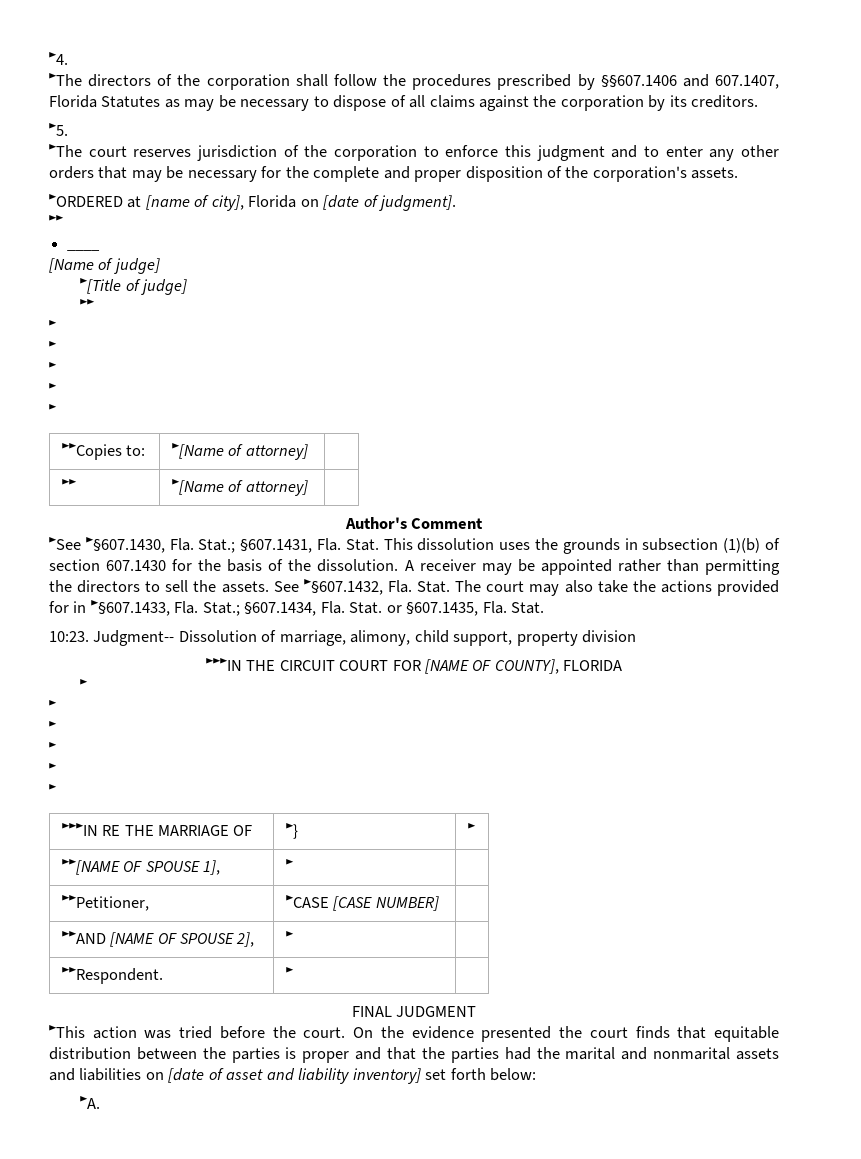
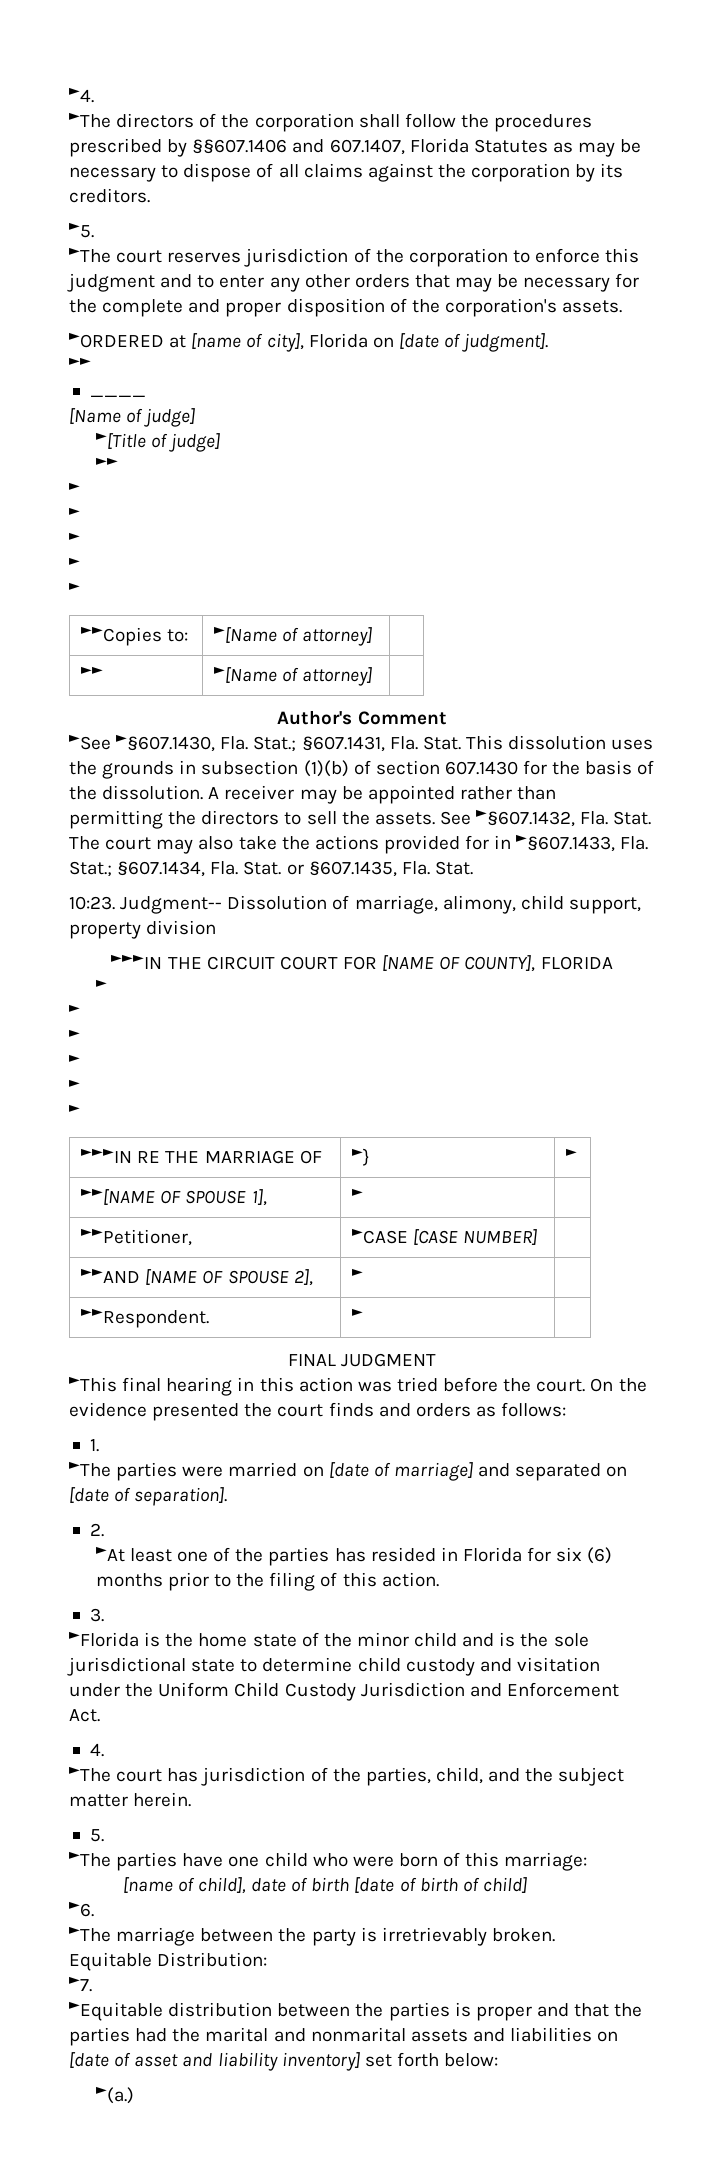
- ►This action was tried before the court.
+ ►This final hearing in this action was tried before the court.
- On the evidence presented the court finds that equitable distribution between the parties is proper and that the parties had the marital and nonmarital assets and liabilities on [date of asset and liability inventory] set forth below:
+ On the evidence presented the court finds and orders as follows:
+ 1.
+ ►The parties were married on [date of marriage] and separated on [date of separation].
+ 2.
+ ►At least one of the parties has resided in Florida for six (6) months prior to the filing of this action.
+ 3.
+ ►Florida is the home state of the minor child and is the sole jurisdictional state to determine child custody and visitation under the Uniform Child Custody Jurisdiction and Enforcement Act.
+ 4.
+ ►The court has jurisdiction of the parties, child, and the subject matter herein.
+ 5.
+ ►The parties have one child who were born of this marriage:
+ [name of child], date of birth [date of birth of child]
+ ►6.
+ ►The marriage between the party is irretrievably broken.
+ Equitable Distribution:
+ ►7.
+ ►Equitable distribution between the parties is proper and that the parties had the marital and nonmarital assets and liabilities on [date of asset and liability inventory] set forth below:
- ►A.
+ ►(a.)

